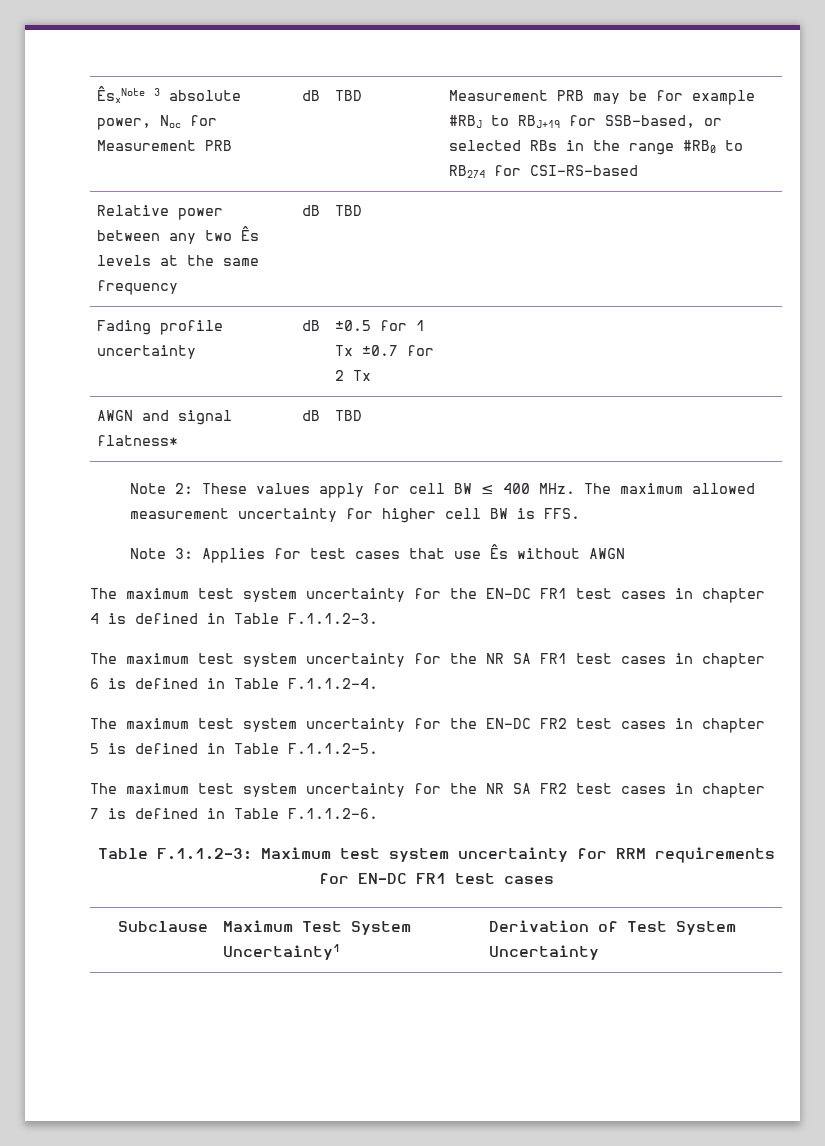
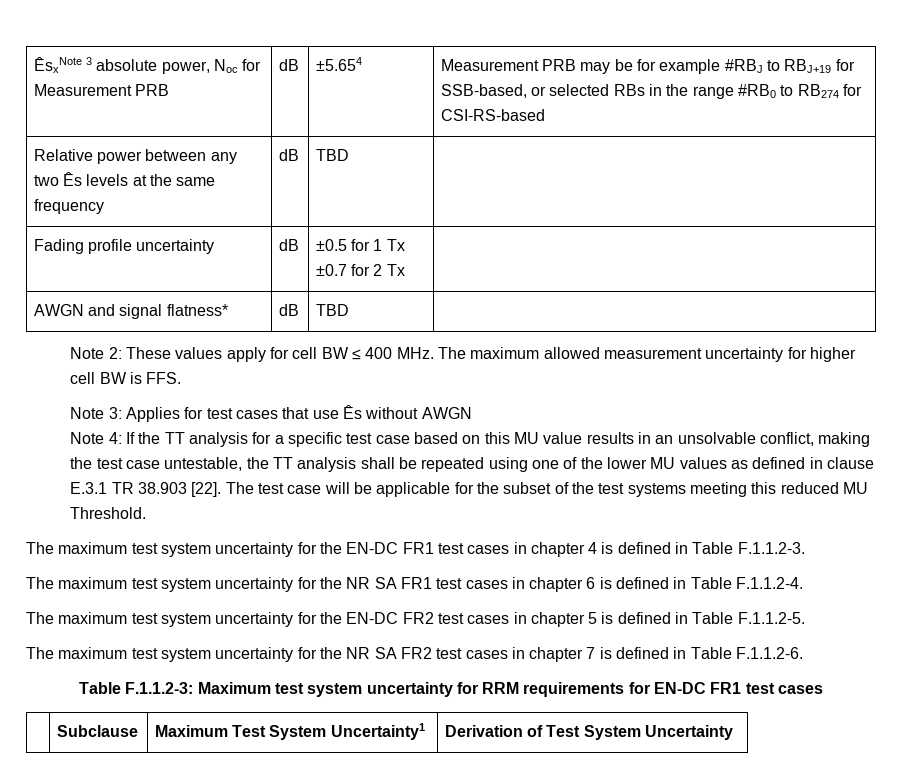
- ÊsxNote 3 absolute power, Noc for Measurement PRB | dB | TBD | Measurement PRB may be for example #RBJ to RBJ+19 for SSB-based, or selected RBs in the range #RB0 to RB274 for CSI-RS-based
+ ÊsxNote 3 absolute power, Noc for Measurement PRB | dB | ±5.654 | Measurement PRB may be for example #RBJ to RBJ+19 for SSB-based, or selected RBs in the range #RB0 to RB274 for CSI-RS-based
+ Note 4: If the TT analysis for a specific test case based on this MU value results in an unsolvable conflict, making the test case untestable, the TT analysis shall be repeated using one of the lower MU values as defined in clause E.3.1 TR 38.903 [22]. The test case will be applicable for the subset of the test systems meeting this reduced MU Threshold.

